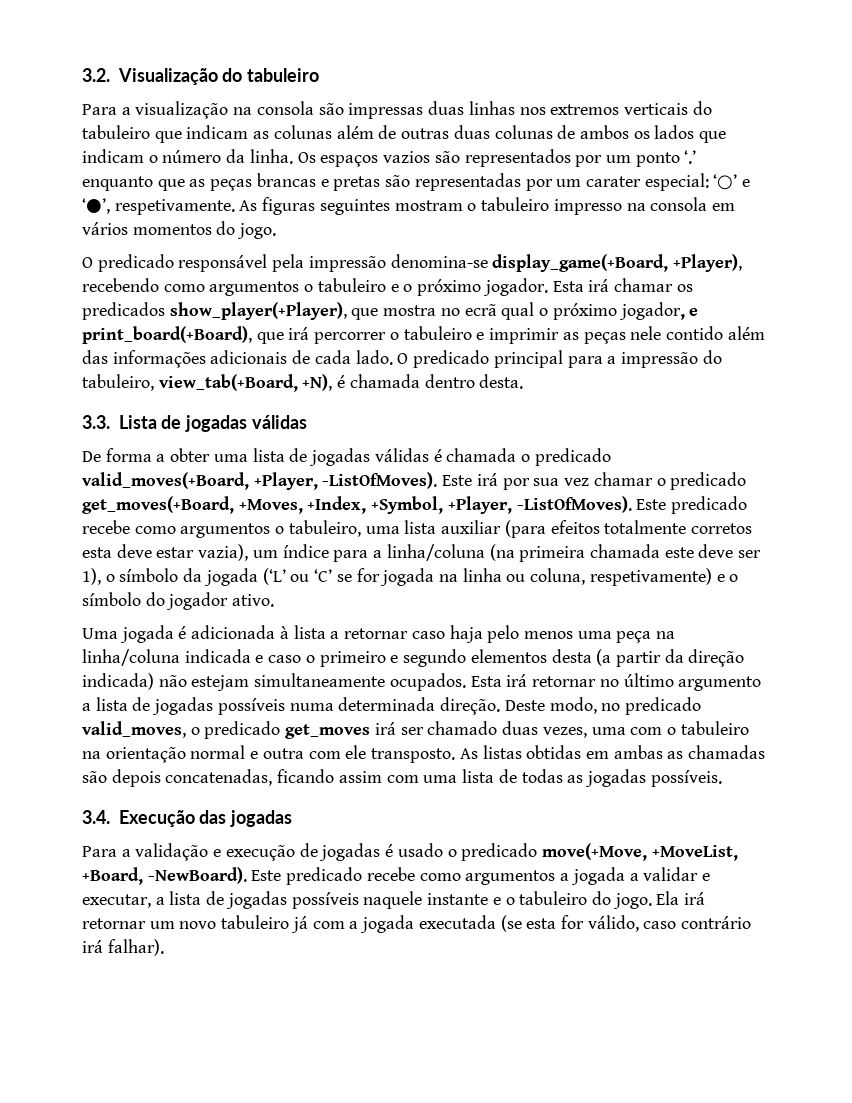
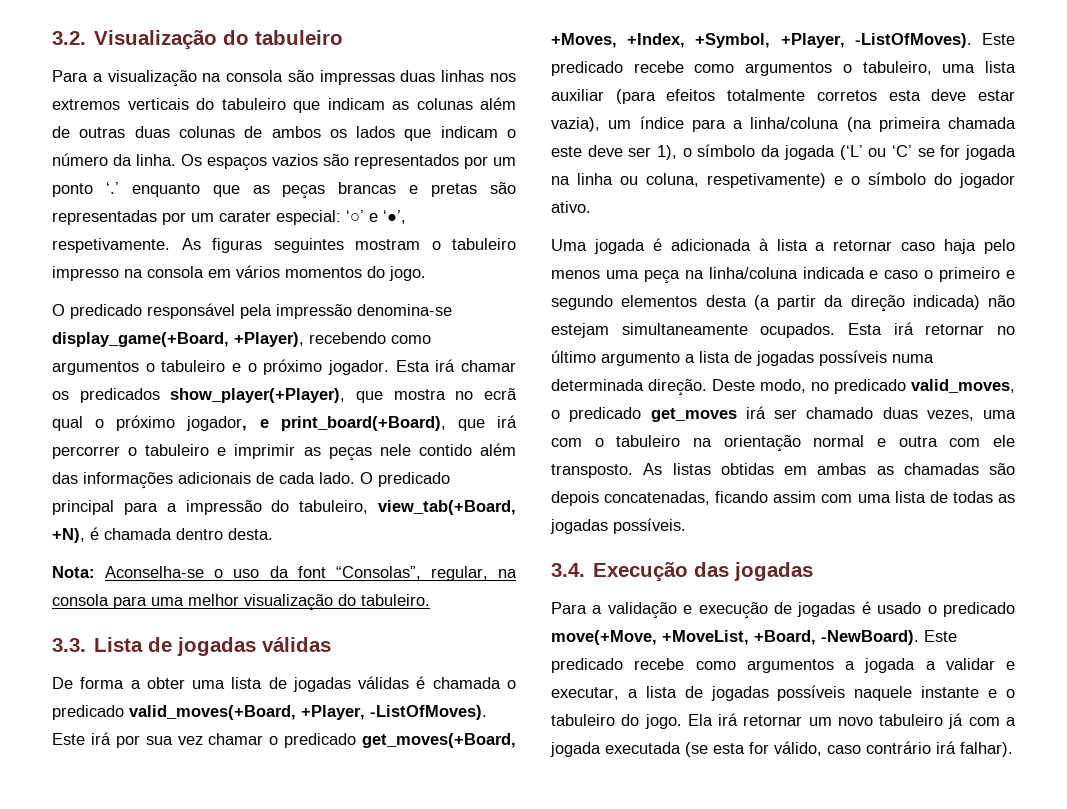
+ Nota: Aconselha-se o uso da font “Consolas”, regular, na consola para uma melhor visualização do tabuleiro.

